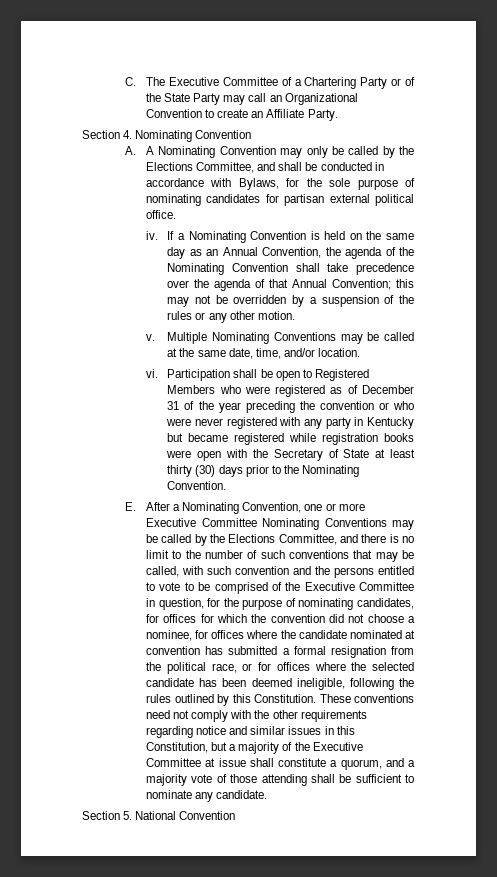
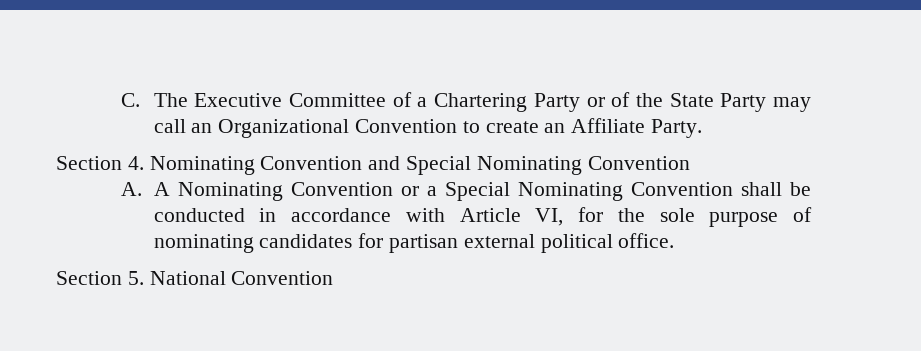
- Section 4. Nominating Convention
+ Section 4. Nominating Convention and Special Nominating Convention
- A. A Nominating Convention may only be called by the Elections Committee, and shall be conducted in accordance with Bylaws, for the sole purpose of nominating candidates for partisan external political office.
+ A. A Nominating Convention or a Special Nominating Convention shall be conducted in accordance with Article VI, for the sole purpose of nominating candidates for partisan external political office.
- iv. If a Nominating Convention is held on the same day as an Annual Convention, the agenda of the Nominating Convention shall take precedence over the agenda of that Annual Convention; this may not be overridden by a suspension of the rules or any other motion.
- v. Multiple Nominating Conventions may be called at the same date, time, and/or location.
- vi. Participation shall be open to Registered Members who were registered as of December 31 of the year preceding the convention or who were never registered with any party in Kentucky but became registered while registration books were open with the Secretary of State at least thirty (30) days prior to the Nominating Convention.
- E. After a Nominating Convention, one or more Executive Committee Nominating Conventions may be called by the Elections Committee, and there is no limit to the number of such conventions that may be called, with such convention and the persons entitled to vote to be comprised of the Executive Committee in question, for the purpose of nominating candidates, for offices for which the convention did not choose a nominee, for offices where the candidate nominated at convention has submitted a formal resignation from the political race, or for offices where the selected candidate has been deemed ineligible, following the rules outlined by this Constitution. These conventions need not comply with the other requirements regarding notice and similar issues in this Constitution, but a majority of the Executive Committee at issue shall constitute a quorum, and a majority vote of those attending shall be sufficient to nominate any candidate.

